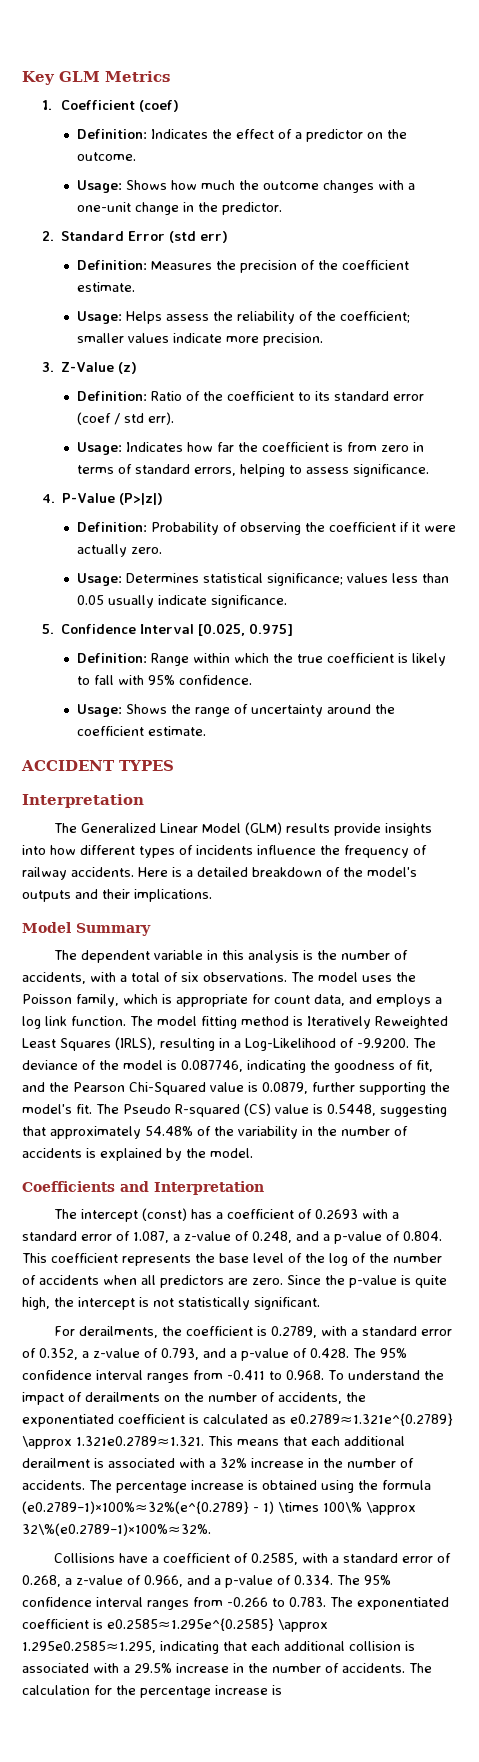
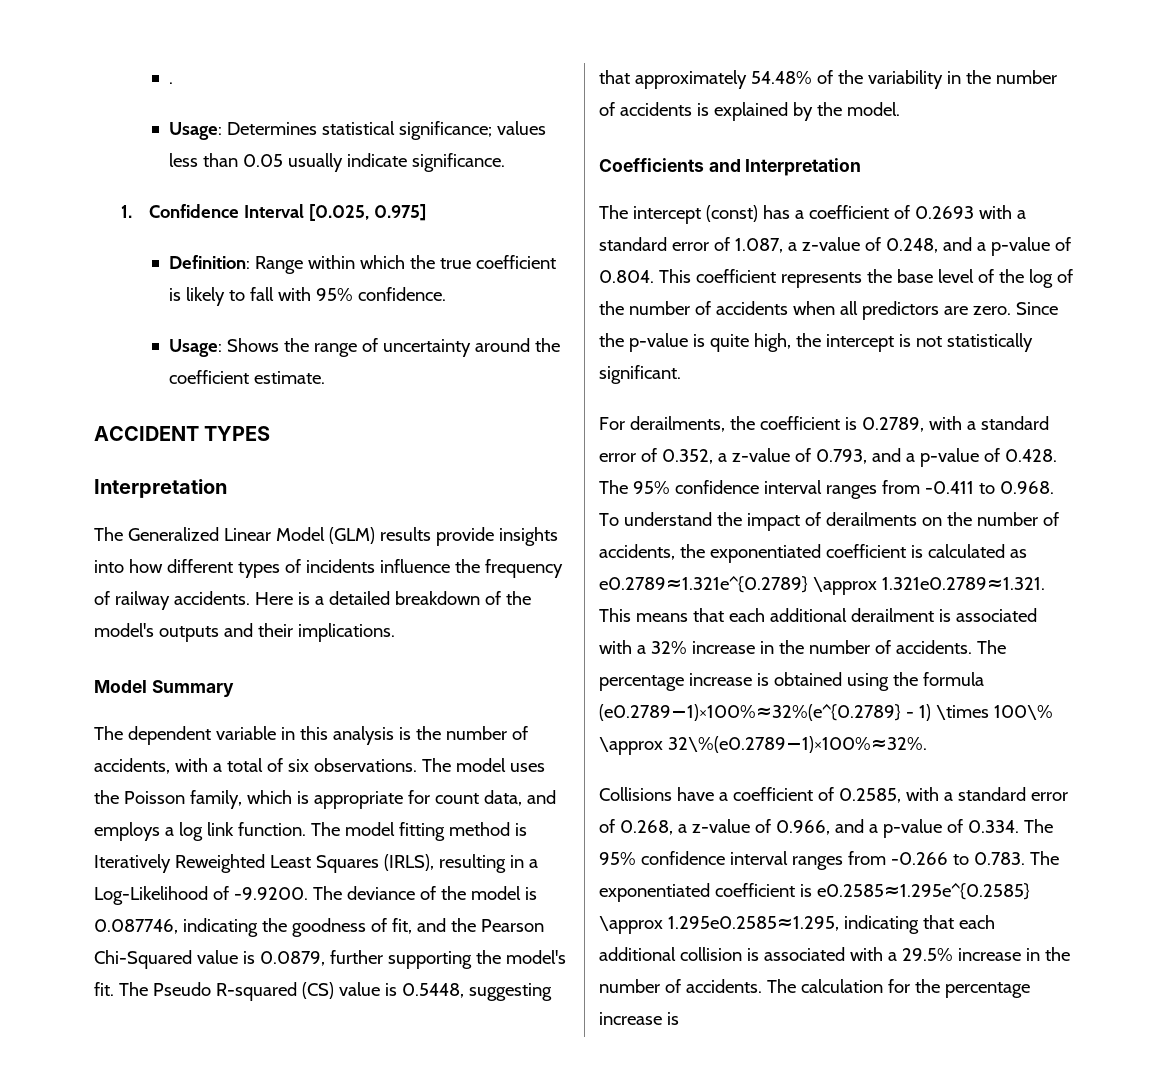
- Key GLM Metrics
- 1. Coefficient (coef)
- Definition: Indicates the effect of a predictor on the outcome.
- Usage: Shows how much the outcome changes with a one-unit change in the predictor.
- 2. Standard Error (std err)
- Definition: Measures the precision of the coefficient estimate.
- Usage: Helps assess the reliability of the coefficient; smaller values indicate more precision.
- 3. Z-Value (z)
- Definition: Ratio of the coefficient to its standard error (coef / std err).
- Usage: Indicates how far the coefficient is from zero in terms of standard errors, helping to assess significance.
- 4. P-Value (P>|z|)
- Definition: Probability of observing the coefficient if it were actually zero.
+ .
- 5. Confidence Interval [0.025, 0.975]
+ 1. Confidence Interval [0.025, 0.975]

